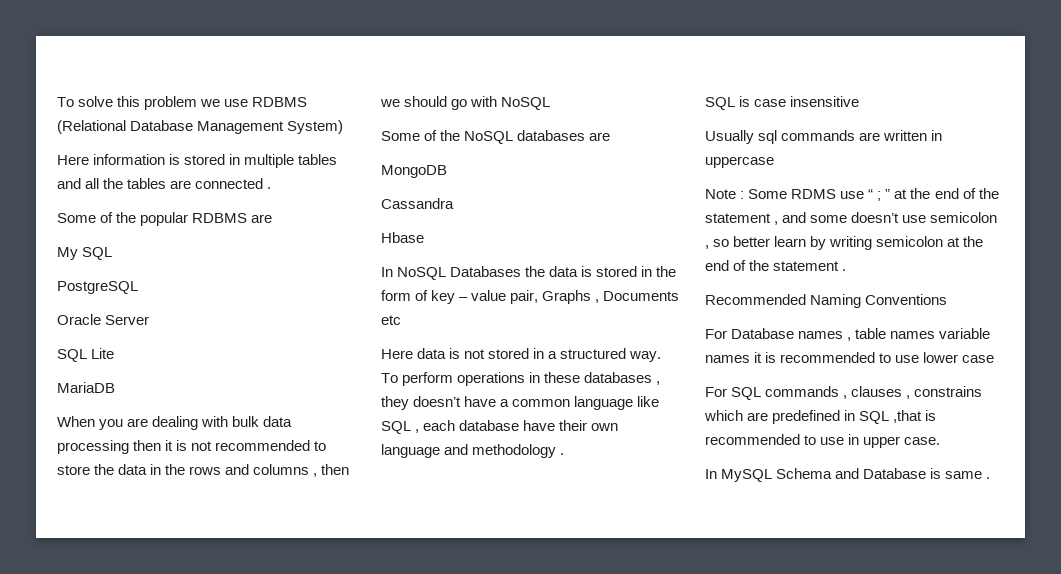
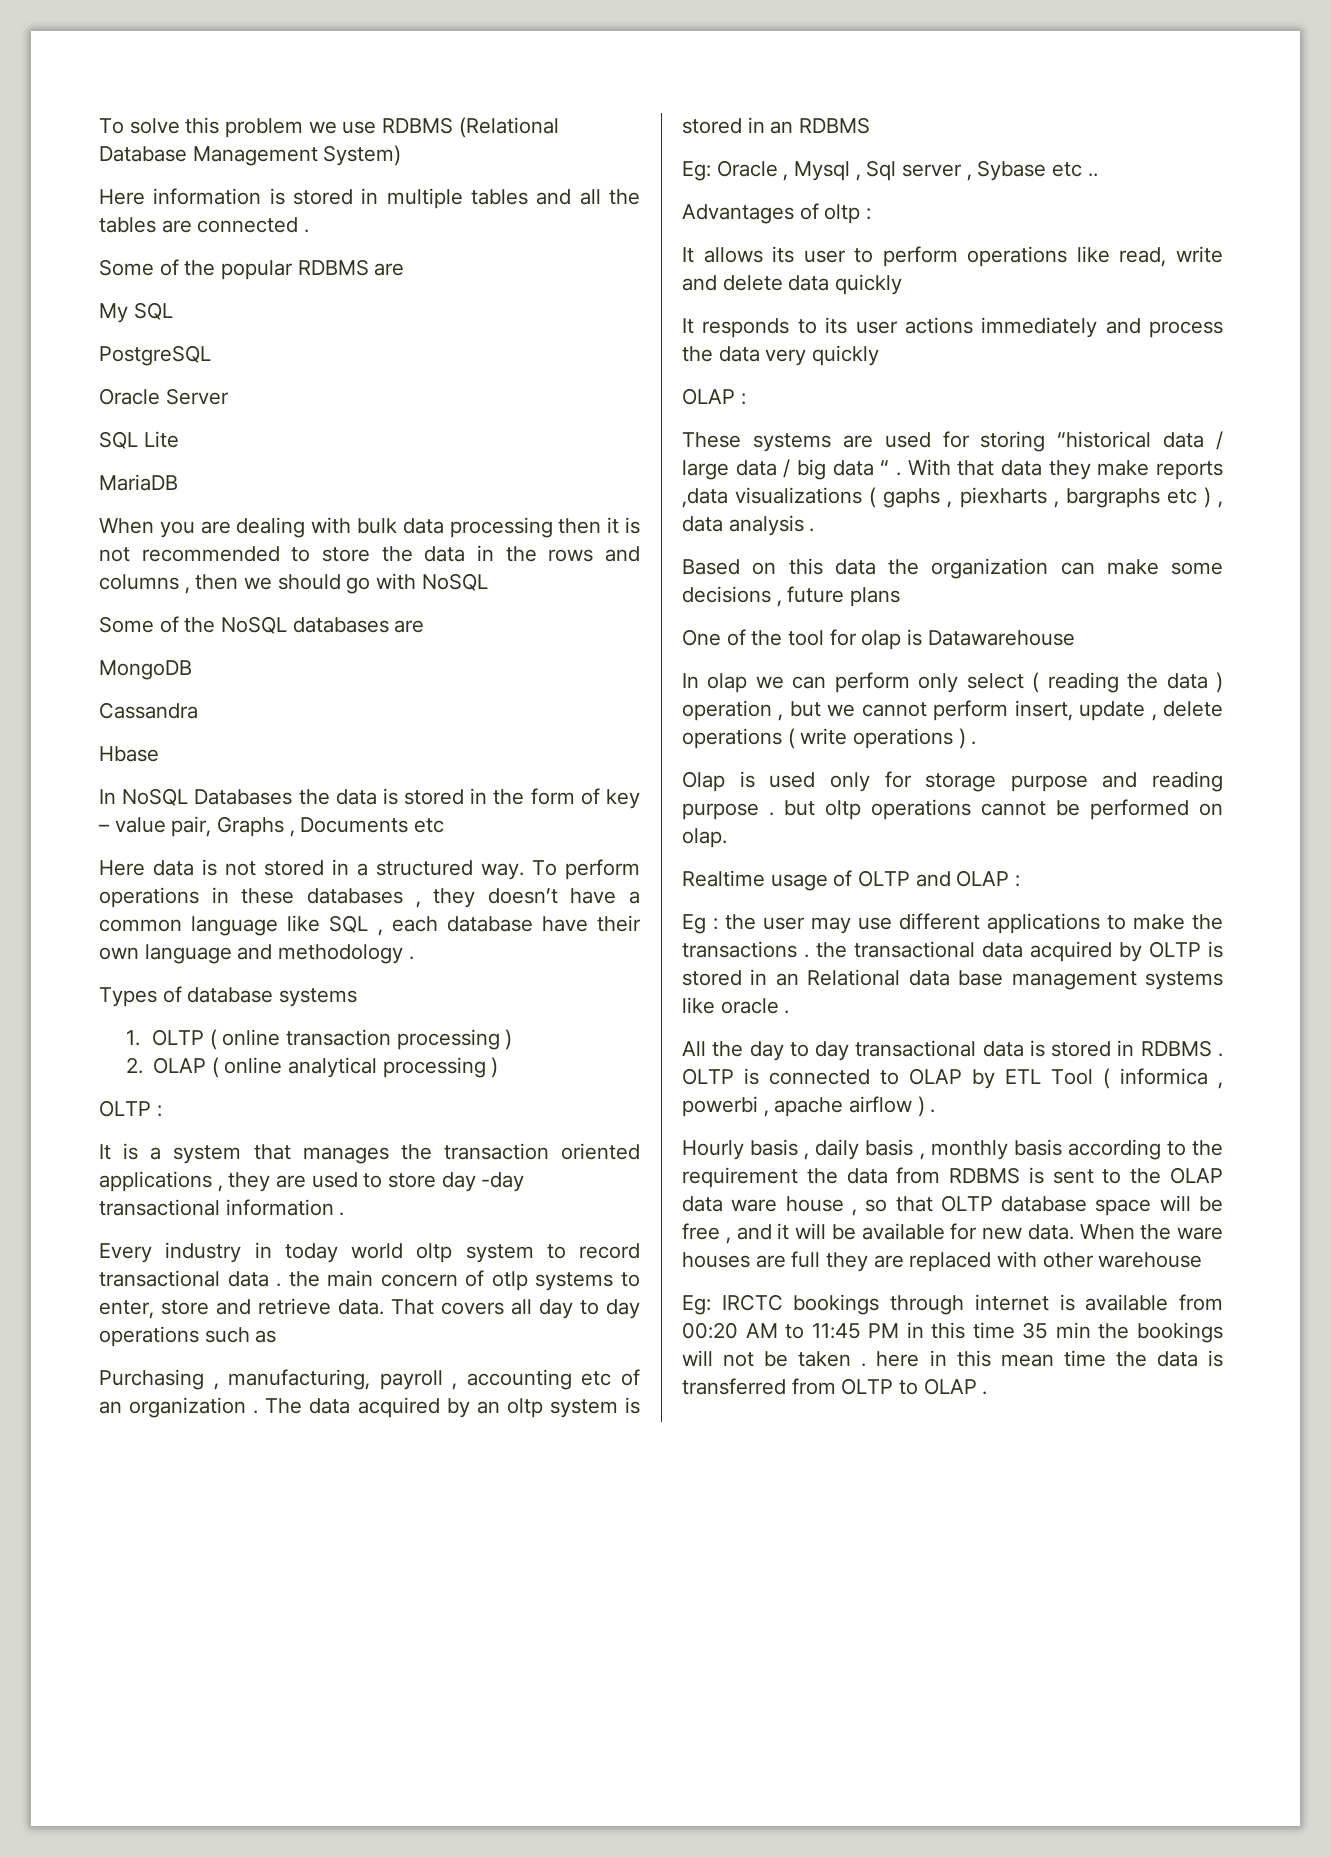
- SQL is case insensitive
- Usually sql commands are written in uppercase
- Note : Some RDMS use “ ; ” at the end of the statement , and some doesn’t use semicolon , so better learn by writing semicolon at the end of the statement .
- Recommended Naming Conventions
- For Database names , table names variable names it is recommended to use lower case
- For SQL commands , clauses , constrains which are predefined in SQL ,that is recommended to use in upper case.
- In MySQL Schema and Database is same .
+ Types of database systems
+ 1. OLTP ( online transaction processing )
+ 2. OLAP ( online analytical processing )
+ OLTP :
+ It is a system that manages the transaction oriented applications , they are used to store day -day transactional information .
+ Every industry in today world oltp system to record transactional data . the main concern of otlp systems to enter, store and retrieve data. That covers all day to day operations such as
+ Purchasing , manufacturing, payroll , accounting etc of an organization . The data acquired by an oltp system is stored in an RDBMS
+ Eg: Oracle , Mysql , Sql server , Sybase etc ..
+ Advantages of oltp :
+ It allows its user to perform operations like read, write and delete data quickly
+ It responds to its user actions immediately and process the data very quickly
+ OLAP :
+ These systems are used for storing “historical data / large data / big data “ . With that data they make reports ,data visualizations ( gaphs , piexharts , bargraphs etc ) , data analysis .
+ Based on this data the organization can make some decisions , future plans
+ One of the tool for olap is Datawarehouse
+ In olap we can perform only select ( reading the data ) operation , but we cannot perform insert, update , delete operations ( write operations ) .
+ Olap is used only for storage purpose and reading purpose . but oltp operations cannot be performed on olap.
+ Realtime usage of OLTP and OLAP :
+ Eg : the user may use different applications to make the transactions . the transactional data acquired by OLTP is stored in an Relational data base management systems like oracle .
+ All the day to day transactional data is stored in RDBMS . OLTP is connected to OLAP by ETL Tool ( informica , powerbi , apache airflow ) .
+ Hourly basis , daily basis , monthly basis according to the requirement the data from RDBMS is sent to the OLAP data ware house , so that OLTP database space will be free , and it will be available for new data. When the ware houses are full they are replaced with other warehouse
+ Eg: IRCTC bookings through internet is available from 00:20 AM to 11:45 PM in this time 35 min the bookings will not be taken . here in this mean time the data is transferred from OLTP to OLAP .

